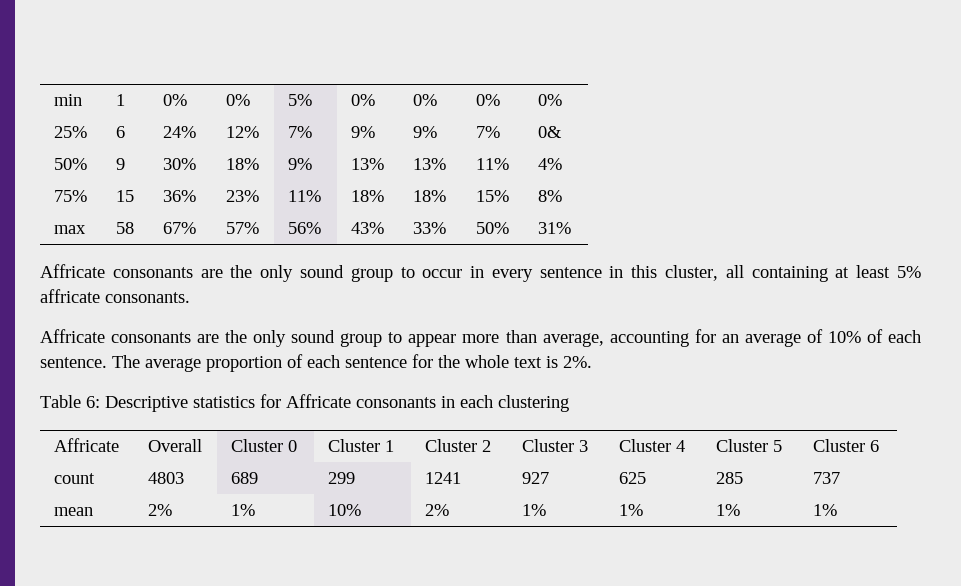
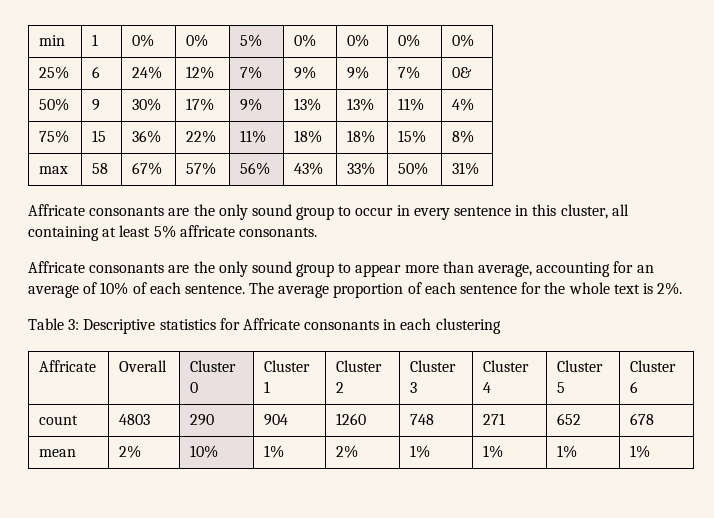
- 50% | 9 | 30% | 18% | 9% | 13% | 13% | 11% | 4%
+ 50% | 9 | 30% | 17% | 9% | 13% | 13% | 11% | 4%
- 75% | 15 | 36% | 23% | 11% | 18% | 18% | 15% | 8%
+ 75% | 15 | 36% | 22% | 11% | 18% | 18% | 15% | 8%
- Table 6: Descriptive statistics for Affricate consonants in each clustering
+ Table 3: Descriptive statistics for Affricate consonants in each clustering
- count | 4803 | 689 | 299 | 1241 | 927 | 625 | 285 | 737
+ count | 4803 | 290 | 904 | 1260 | 748 | 271 | 652 | 678
- mean | 2% | 1% | 10% | 2% | 1% | 1% | 1% | 1%
+ mean | 2% | 10% | 1% | 2% | 1% | 1% | 1% | 1%

